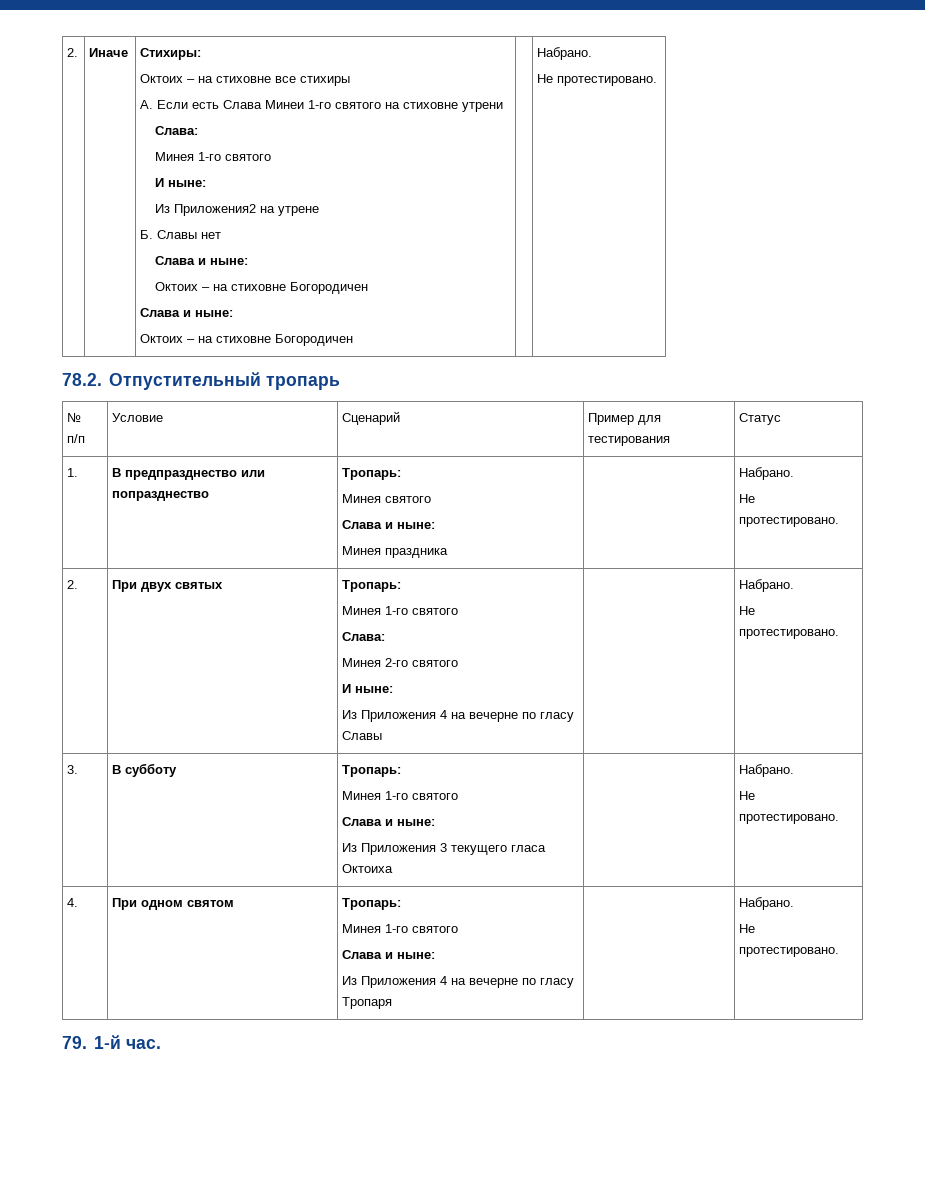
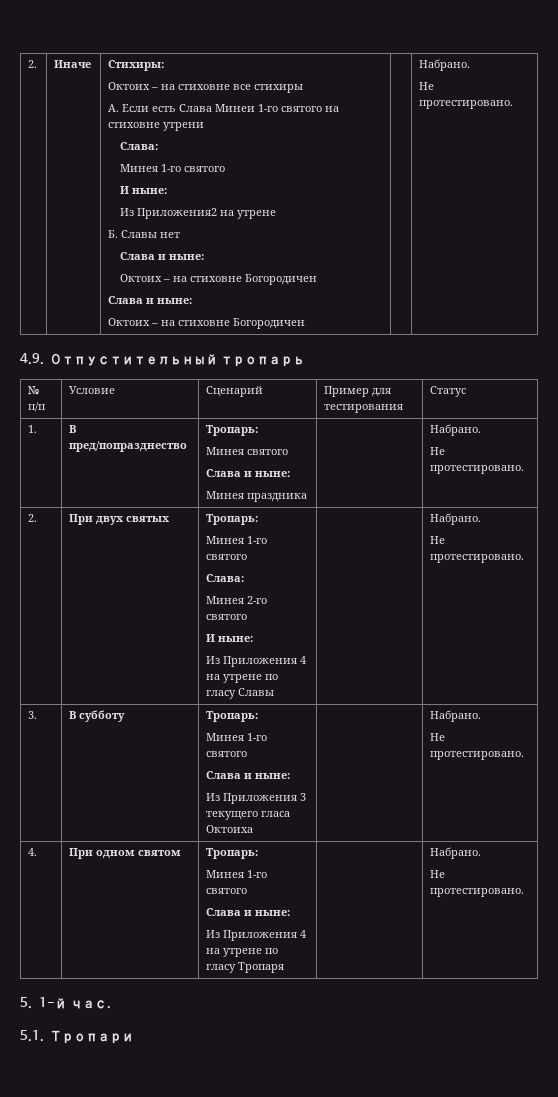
- 78.2. Отпустительный тропарь
+ 4.9. Отпустительный тропарь
- 1. | В предпразднество или попразднество | Тропарь:
+ 1. | В пред/попразднество | Тропарь:
  2. | При двух святых | Тропарь:
  Минея 1-го святого
  Слава:
  Минея 2-го святого
  И ныне:
- Из Приложения 4 на вечерне по гласу Славы | | Набрано.
+ Из Приложения 4 на утрене по гласу Славы | | Набрано.
  4. | При одном святом | Тропарь:
  Минея 1-го святого
  Слава и ныне:
- Из Приложения 4 на вечерне по гласу Тропаря | | Набрано.
+ Из Приложения 4 на утрене по гласу Тропаря | | Набрано.
- 79. 1-й час.
+ 5. 1-й час.
+ 5.1. Тропари

